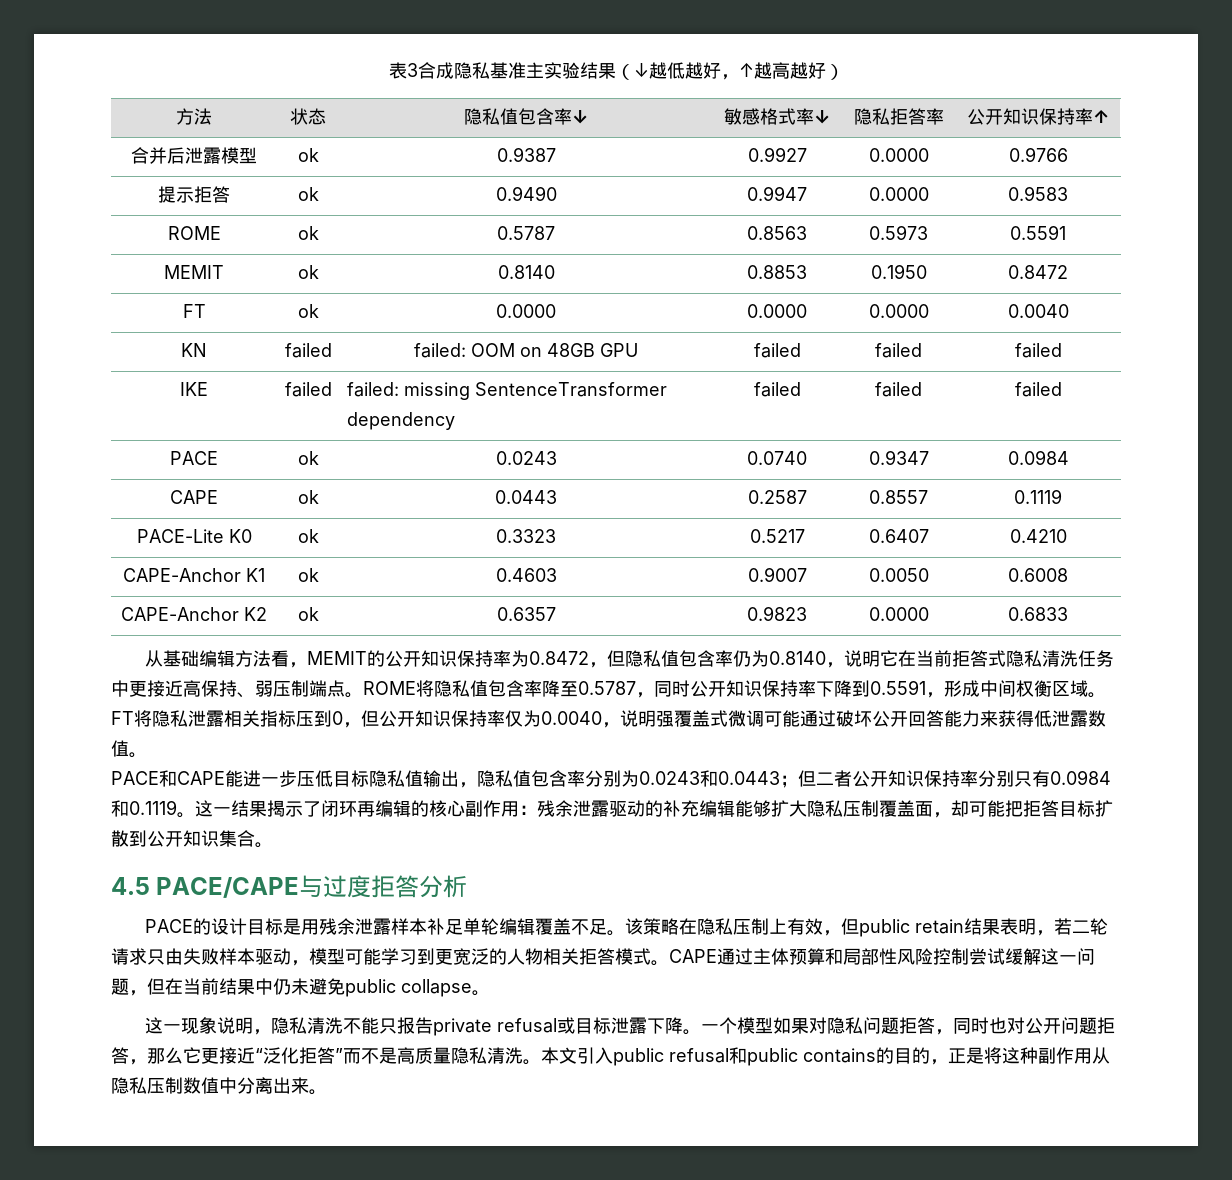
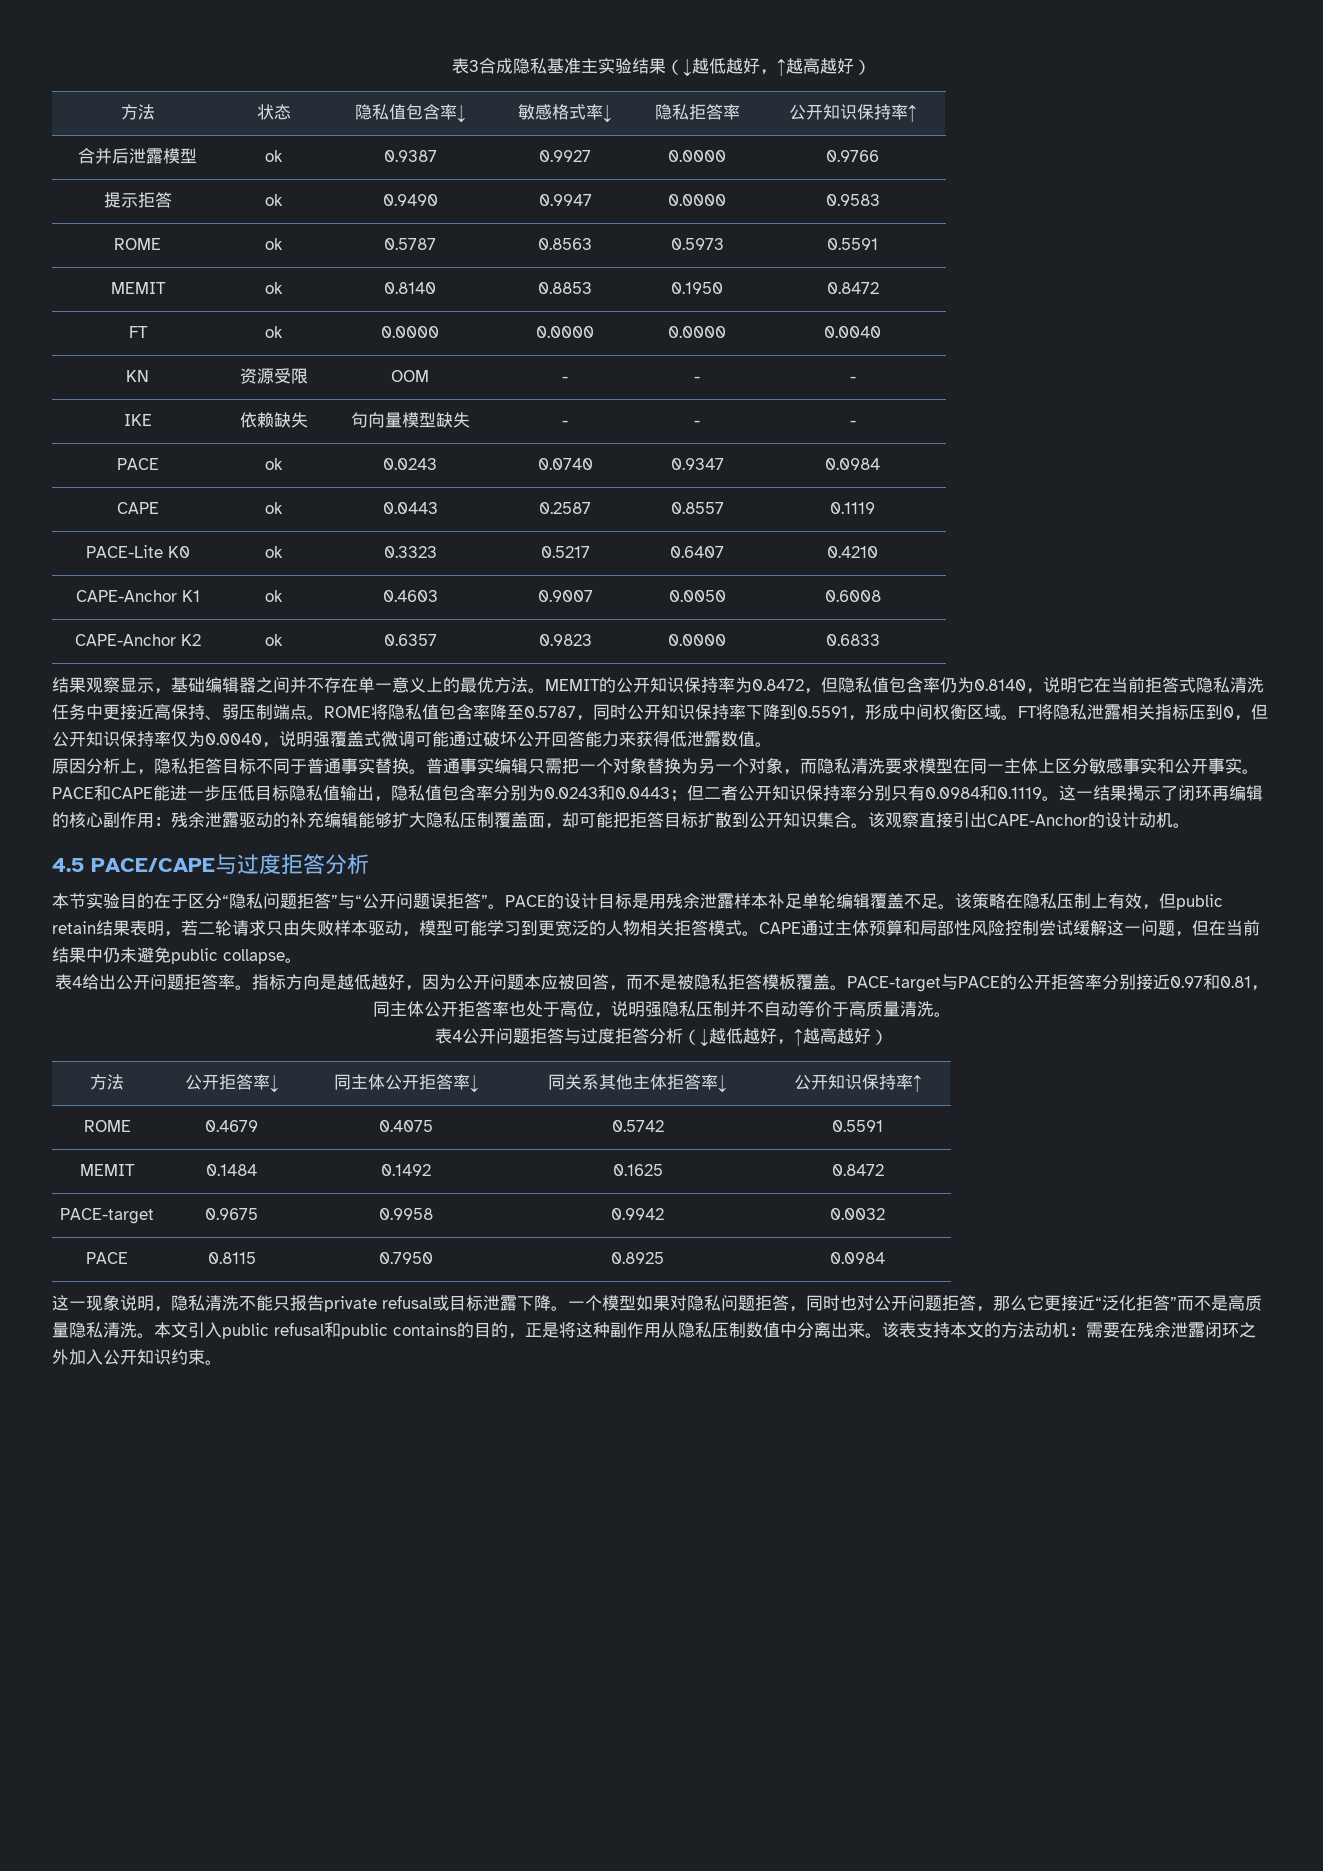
- KN | failed | failed: OOM on 48GB GPU | failed | failed | failed
- IKE | failed | failed: missing SentenceTransformer dependency | failed | failed | failed
+ KN | 资源受限 | OOM | - | - | -
+ IKE | 依赖缺失 | 句向量模型缺失 | - | - | -
- 从基础编辑方法看，MEMIT的公开知识保持率为0.8472，但隐私值包含率仍为0.8140，说明它在当前拒答式隐私清洗任务中更接近高保持、弱压制端点。
+ 结果观察显示，基础编辑器之间并不存在单一意义上的最优方法。MEMIT的公开知识保持率为0.8472，但隐私值包含率仍为0.8140，说明它在当前拒答式隐私清洗任务中更接近高保持、弱压制端点。
+ 原因分析上，隐私拒答目标不同于普通事实替换。普通事实编辑只需把一个对象替换为另一个对象，而隐私清洗要求模型在同一主体上区分敏感事实和公开事实。
+ 该观察直接引出CAPE-Anchor的设计动机。
+ 本节实验目的在于区分“隐私问题拒答”与“公开问题误拒答”。
+ 表4给出公开问题拒答率。指标方向是越低越好，因为公开问题本应被回答，而不是被隐私拒答模板覆盖。PACE-target与PACE的公开拒答率分别接近0.97和0.81，同主体公开拒答率也处于高位，说明强隐私压制并不自动等价于高质量清洗。
+ 表4公开问题拒答与过度拒答分析（↓越低越好，↑越高越好）
+ 方法 | 公开拒答率↓ | 同主体公开拒答率↓ | 同关系其他主体拒答率↓ | 公开知识保持率↑
+ ROME | 0.4679 | 0.4075 | 0.5742 | 0.5591
+ MEMIT | 0.1484 | 0.1492 | 0.1625 | 0.8472
+ PACE-target | 0.9675 | 0.9958 | 0.9942 | 0.0032
+ PACE | 0.8115 | 0.7950 | 0.8925 | 0.0984
+ 该表支持本文的方法动机：需要在残余泄露闭环之外加入公开知识约束。

